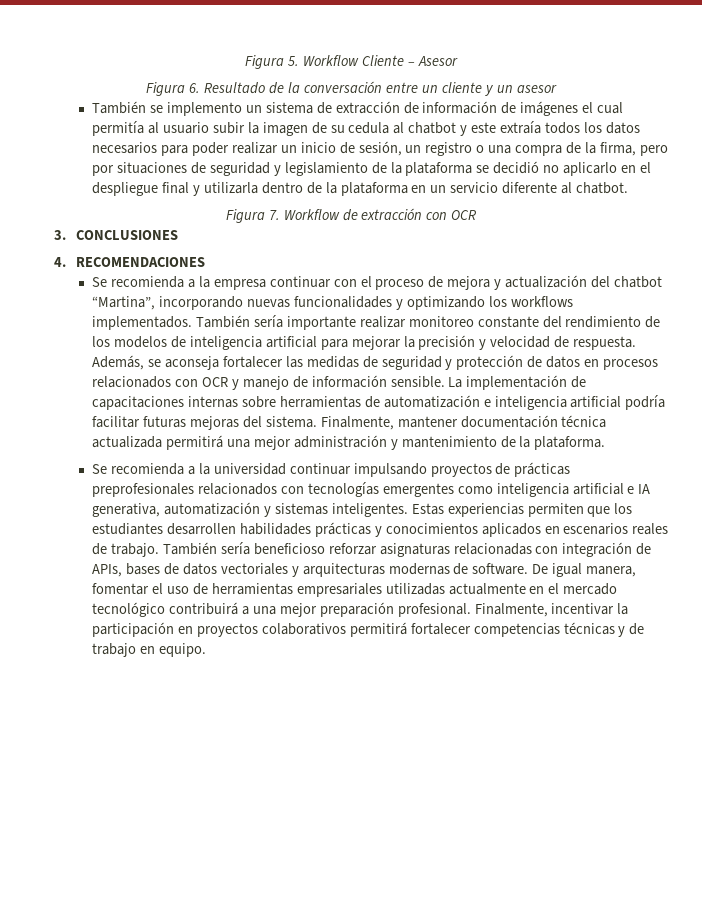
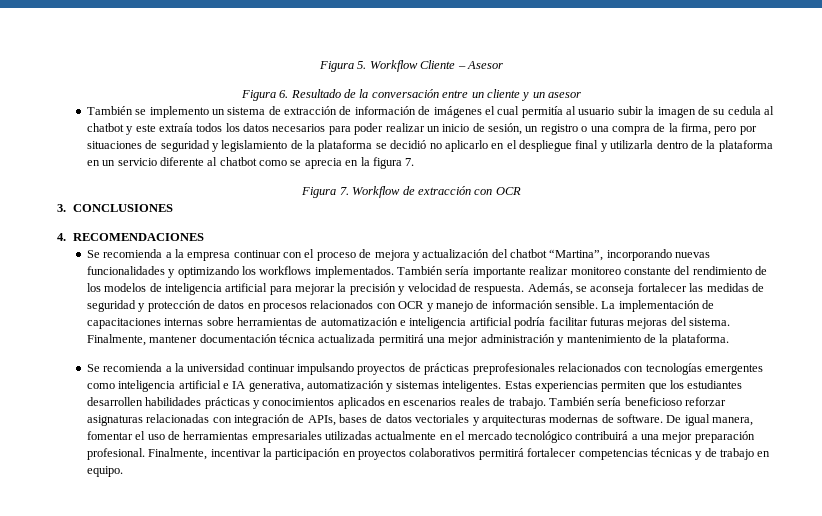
- También se implemento un sistema de extracción de información de imágenes el cual permitía al usuario subir la imagen de su cedula al chatbot y este extraía todos los datos necesarios para poder realizar un inicio de sesión, un registro o una compra de la firma, pero por situaciones de seguridad y legislamiento de la plataforma se decidió no aplicarlo en el despliegue final y utilizarla dentro de la plataforma en un servicio diferente al chatbot.
+ También se implemento un sistema de extracción de información de imágenes el cual permitía al usuario subir la imagen de su cedula al chatbot y este extraía todos los datos necesarios para poder realizar un inicio de sesión, un registro o una compra de la firma, pero por situaciones de seguridad y legislamiento de la plataforma se decidió no aplicarlo en el despliegue final y utilizarla dentro de la plataforma en un servicio diferente al chatbot como se aprecia en la figura 7.

